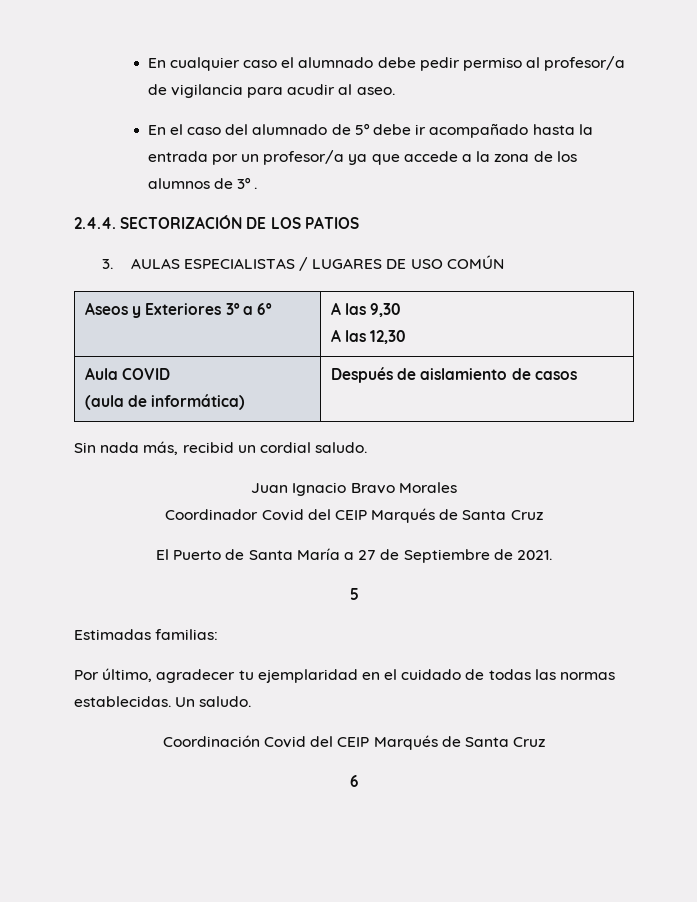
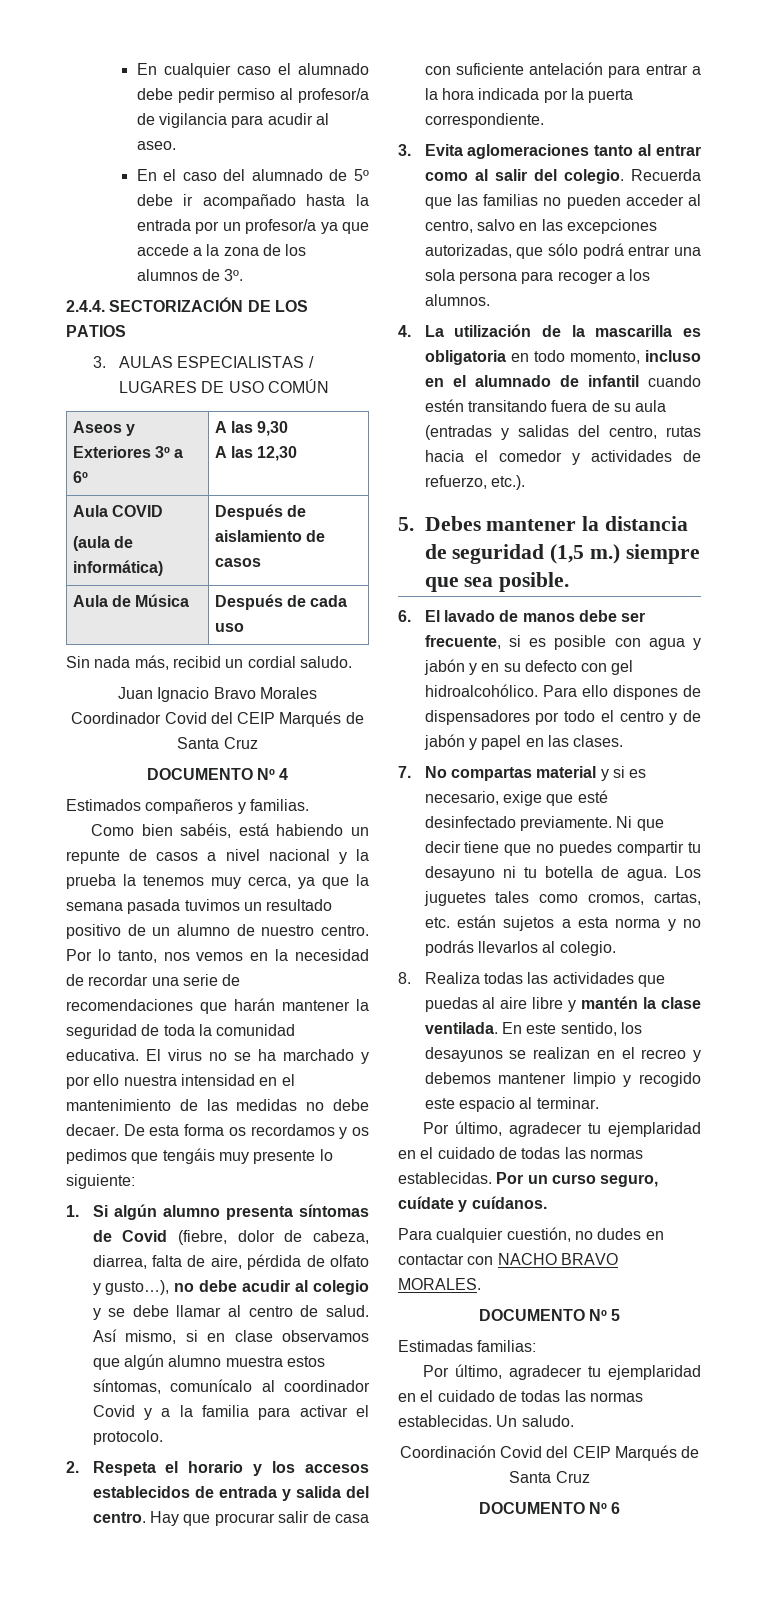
- En el caso del alumnado de 5º debe ir acompañado hasta la entrada por un profesor/a ya que accede a la zona de los alumnos de 3º .
+ En el caso del alumnado de 5º debe ir acompañado hasta la entrada por un profesor/a ya que accede a la zona de los alumnos de 3º.
+ Aula de Música | Después de cada uso
- El Puerto de Santa María a 27 de Septiembre de 2021.
- 5
+ DOCUMENTO Nº 4
+ Estimados compañeros y familias.
+ Como bien sabéis, está habiendo un repunte de casos a nivel nacional y la prueba la tenemos muy cerca, ya que la semana pasada tuvimos un resultado positivo de un alumno de nuestro centro. Por lo tanto, nos vemos en la necesidad de recordar una serie de recomendaciones que harán mantener la seguridad de toda la comunidad educativa. El virus no se ha marchado y por ello nuestra intensidad en el mantenimiento de las medidas no debe decaer. De esta forma os recordamos y os pedimos que tengáis muy presente lo siguiente:
+ 1. Si algún alumno presenta síntomas de Covid (fiebre, dolor de cabeza, diarrea, falta de aire, pérdida de olfato y gusto…), no debe acudir al colegio y se debe llamar al centro de salud. Así mismo, si en clase observamos que algún alumno muestra estos síntomas, comunícalo al coordinador Covid y a la familia para activar el protocolo.
+ 2. Respeta el horario y los accesos establecidos de entrada y salida del centro. Hay que procurar salir de casa con suficiente antelación para entrar a la hora indicada por la puerta correspondiente.
+ 3. Evita aglomeraciones tanto al entrar como al salir del colegio. Recuerda que las familias no pueden acceder al centro, salvo en las excepciones autorizadas, que sólo podrá entrar una sola persona para recoger a los alumnos.
+ 4. La utilización de la mascarilla es obligatoria en todo momento, incluso en el alumnado de infantil cuando estén transitando fuera de su aula (entradas y salidas del centro, rutas hacia el comedor y actividades de refuerzo, etc.).
+ 5. Debes mantener la distancia de seguridad (1,5 m.) siempre que sea posible.
+ 6. El lavado de manos debe ser frecuente, si es posible con agua y jabón y en su defecto con gel hidroalcohólico. Para ello dispones de dispensadores por todo el centro y de jabón y papel en las clases.
+ 7. No compartas material y si es necesario, exige que esté desinfectado previamente. Ni que decir tiene que no puedes compartir tu desayuno ni tu botella de agua. Los juguetes tales como cromos, cartas, etc. están sujetos a esta norma y no podrás llevarlos al colegio.
+ 8. Realiza todas las actividades que puedas al aire libre y mantén la clase ventilada. En este sentido, los desayunos se realizan en el recreo y debemos mantener limpio y recogido este espacio al terminar.
+ Por último, agradecer tu ejemplaridad en el cuidado de todas las normas establecidas. Por un curso seguro, cuídate y cuídanos.
+ Para cualquier cuestión, no dudes en contactar con NACHO BRAVO MORALES.
+ DOCUMENTO Nº 5
- 6
+ DOCUMENTO Nº 6

